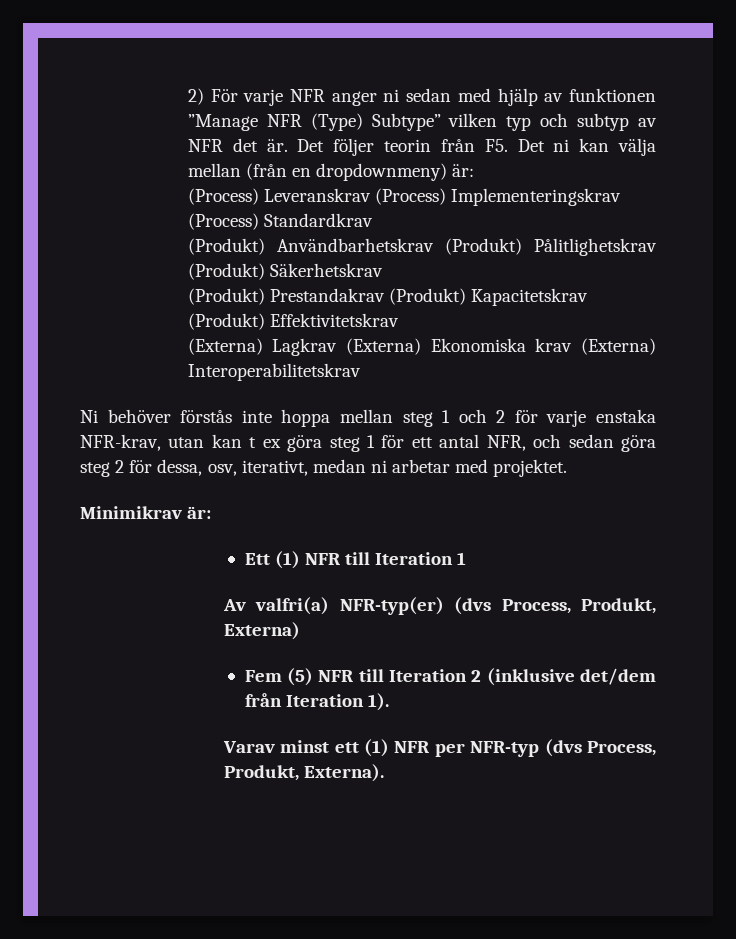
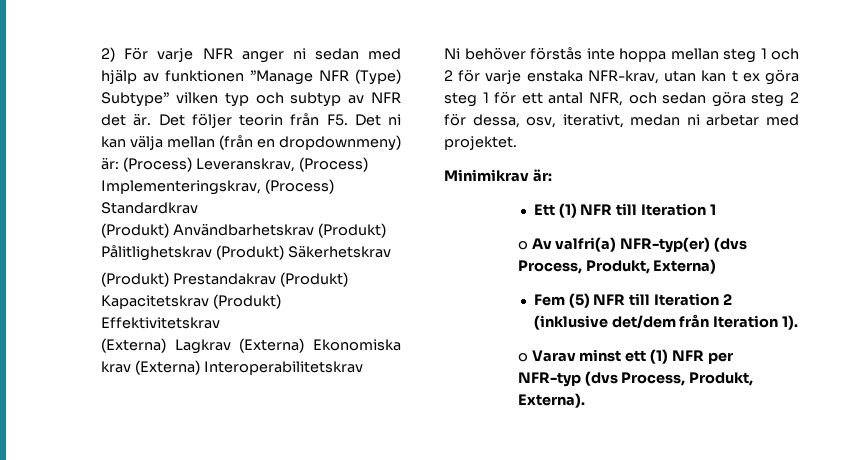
- Det följer teorin från F5. Det ni kan välja mellan (från en dropdownmeny) är:
- (Process) Leveranskrav (Process) Implementeringskrav (Process) Standardkrav
+ Det följer teorin från F5. Det ni kan välja mellan (från en dropdownmeny) är: (Process) Leveranskrav, (Process) Implementeringskrav, (Process) Standardkrav
- Av valfri(a) NFR-typ(er) (dvs Process, Produkt, Externa)
+ o Av valfri(a) NFR-typ(er) (dvs Process, Produkt, Externa)
- Varav minst ett (1) NFR per NFR-typ (dvs Process, Produkt, Externa).
+ o Varav minst ett (1) NFR per NFR-typ (dvs Process, Produkt, Externa).

